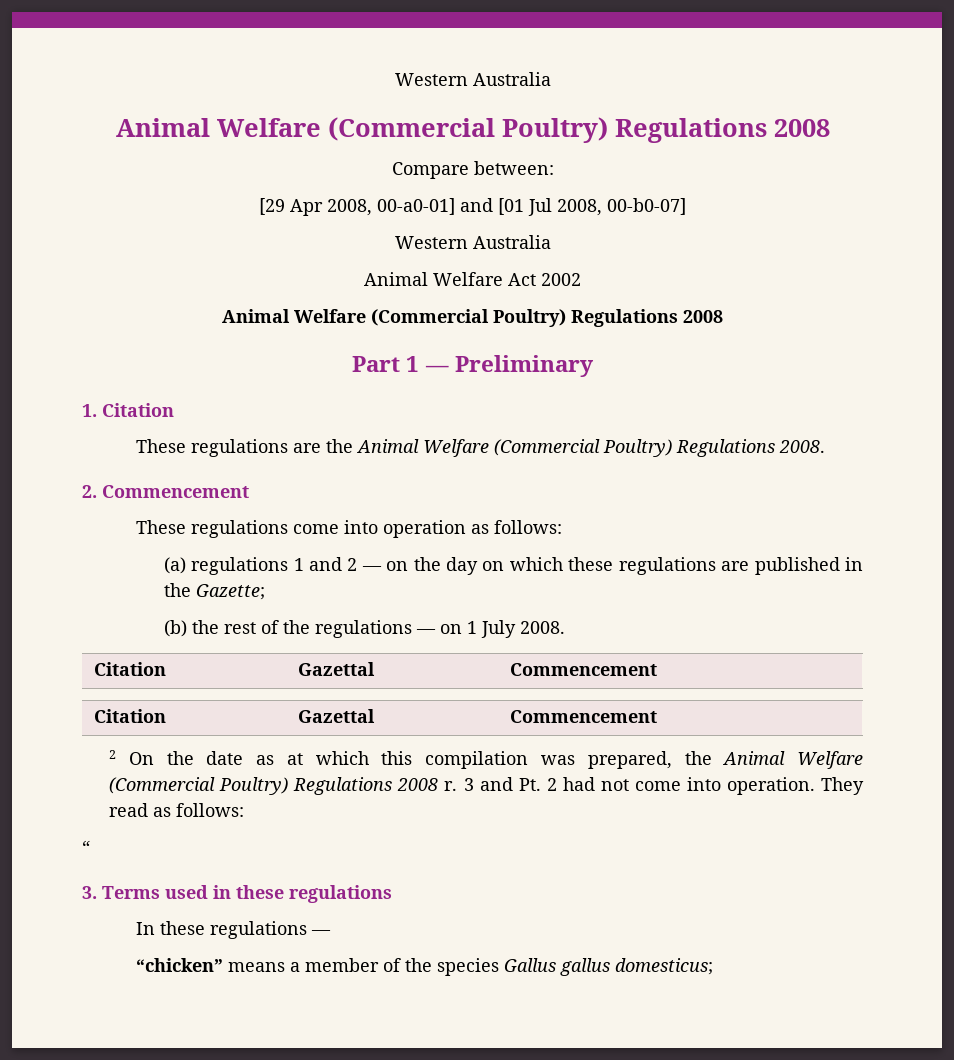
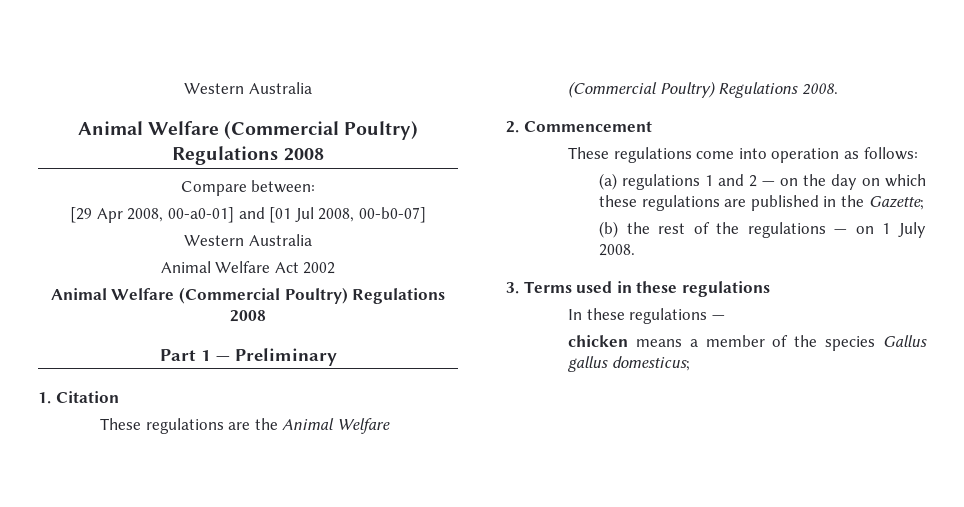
  (b) the rest of the regulations — on 1 July 2008.
- Citation | Gazettal | Commencement
- Citation | Gazettal | Commencement
- 2 On the date as at which this compilation was prepared, the Animal Welfare (Commercial Poultry) Regulations 2008 r. 3 and Pt. 2 had not come into operation. They read as follows:
- “
- “chicken” means a member of the species Gallus gallus domesticus;
+ chicken means a member of the species Gallus gallus domesticus;

